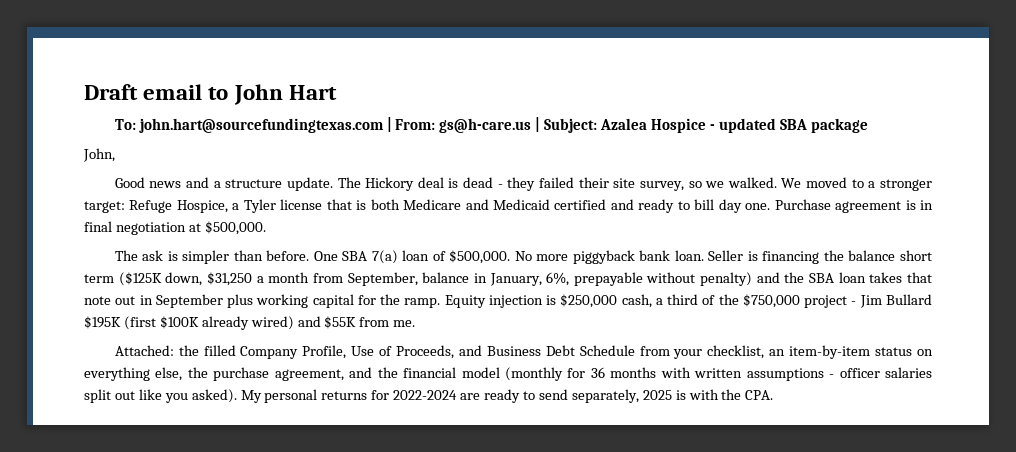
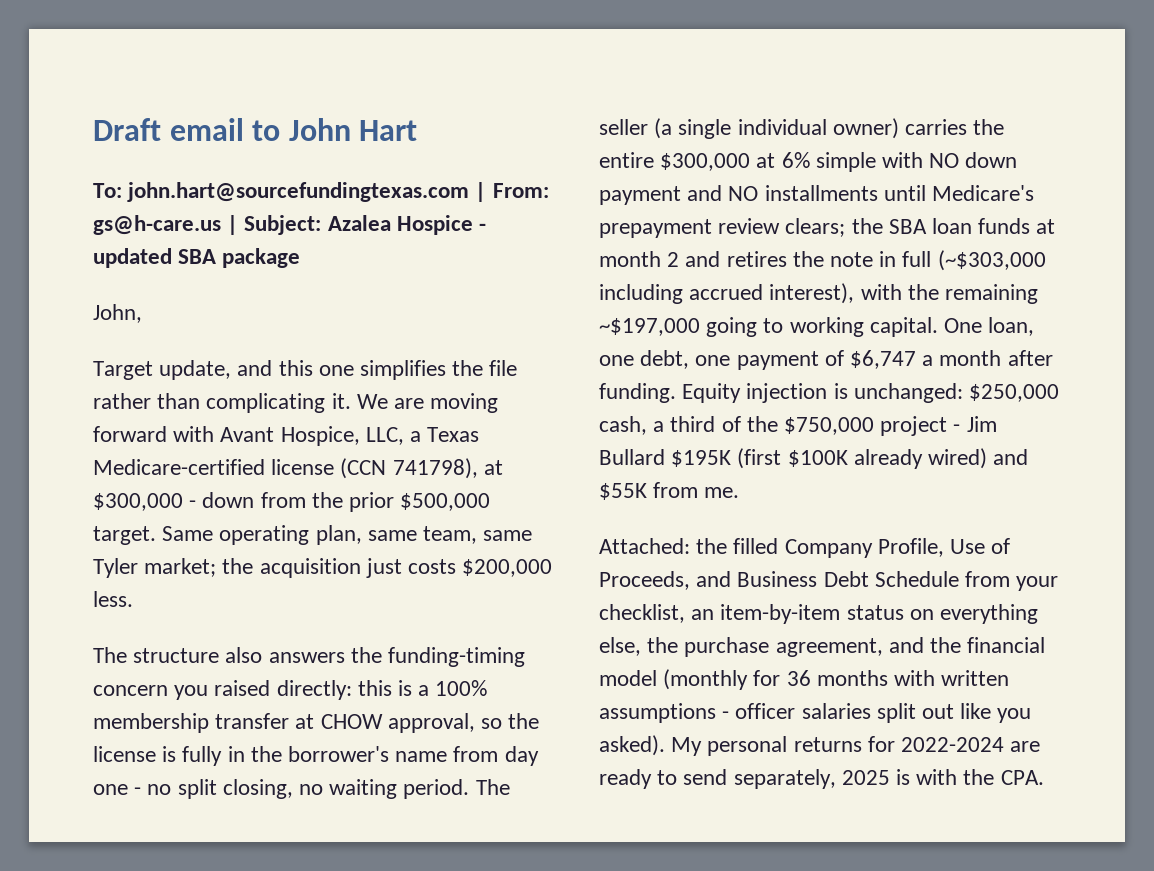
- Good news and a structure update. The Hickory deal is dead - they failed their site survey, so we walked. We moved to a stronger target: Refuge Hospice, a Tyler license that is both Medicare and Medicaid certified and ready to bill day one. Purchase agreement is in final negotiation at $500,000.
- The ask is simpler than before. One SBA 7(a) loan of $500,000. No more piggyback bank loan. Seller is financing the balance short term ($125K down, $31,250 a month from September, balance in January, 6%, prepayable without penalty) and the SBA loan takes that note out in September plus working capital for the ramp.
+ Target update, and this one simplifies the file rather than complicating it. We are moving forward with Avant Hospice, LLC, a Texas Medicare-certified license (CCN 741798), at $300,000 - down from the prior $500,000 target. Same operating plan, same team, same Tyler market; the acquisition just costs $200,000 less.
+ The structure also answers the funding-timing concern you raised directly: this is a 100% membership transfer at CHOW approval, so the license is fully in the borrower's name from day one - no split closing, no waiting period. The seller (a single individual owner) carries the entire $300,000 at 6% simple with NO down payment and NO installments until Medicare's prepayment review clears; the SBA loan funds at month 2 and retires the note in full (~$303,000 including accrued interest), with the remaining ~$197,000 going to working capital. One loan, one debt, one payment of $6,747 a month after funding.
- Equity injection is $250,000 cash, a third of the $750,000 project - Jim Bullard $195K (first $100K already wired) and $55K from me.
+ Equity injection is unchanged: $250,000 cash, a third of the $750,000 project - Jim Bullard $195K (first $100K already wired) and $55K from me.

